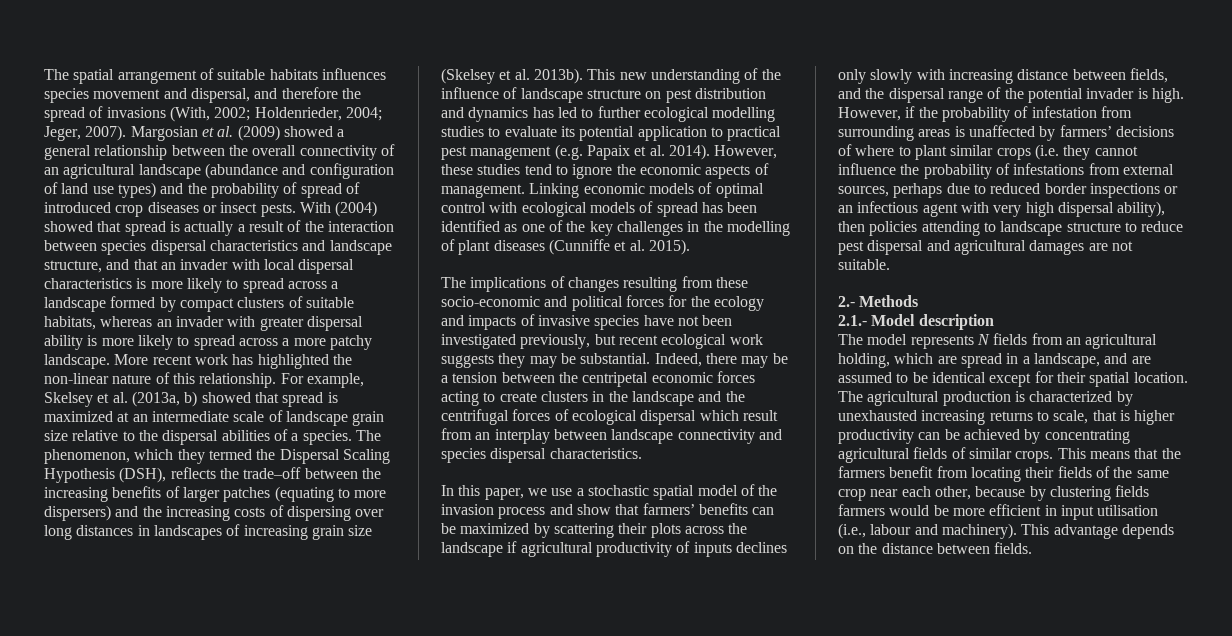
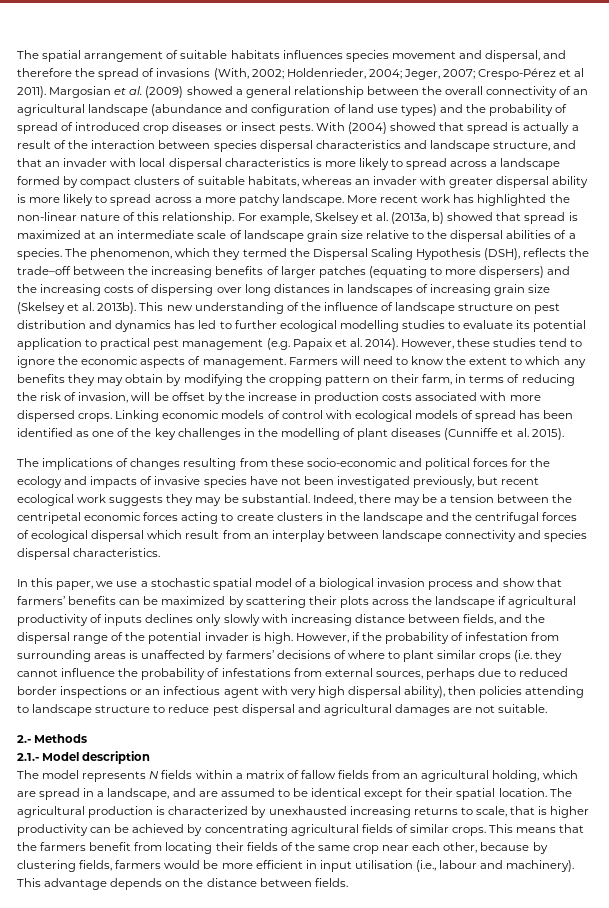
- The spatial arrangement of suitable habitats influences species movement and dispersal, and therefore the spread of invasions (With, 2002; Holdenrieder, 2004; Jeger, 2007).
+ The spatial arrangement of suitable habitats influences species movement and dispersal, and therefore the spread of invasions (With, 2002; Holdenrieder, 2004; Jeger, 2007; Crespo-Pérez et al 2011).
+ Farmers will need to know the extent to which any benefits they may obtain by modifying the cropping pattern on their farm, in terms of reducing the risk of invasion, will be offset by the increase in production costs associated with more dispersed crops.
- Linking economic models of optimal control with ecological models of spread has been identified as one of the key challenges in the modelling of plant diseases (Cunniffe et al. 2015).
+ Linking economic models of control with ecological models of spread has been identified as one of the key challenges in the modelling of plant diseases (Cunniffe et al. 2015).
- In this paper, we use a stochastic spatial model of the invasion process and show that farmers’ benefits can be maximized by scattering their plots across the landscape if agricultural productivity of inputs declines only slowly with increasing distance between fields, and the dispersal range of the potential invader is high.
+ In this paper, we use a stochastic spatial model of a biological invasion process and show that farmers’ benefits can be maximized by scattering their plots across the landscape if agricultural productivity of inputs declines only slowly with increasing distance between fields, and the dispersal range of the potential invader is high.
- The model represents N fields from an agricultural holding, which are spread in a landscape, and are assumed to be identical except for their spatial location.
+ The model represents N fields within a matrix of fallow fields from an agricultural holding, which are spread in a landscape, and are assumed to be identical except for their spatial location.
- This means that the farmers benefit from locating their fields of the same crop near each other, because by clustering fields farmers would be more efficient in input utilisation (i.e., labour and machinery).
+ This means that the farmers benefit from locating their fields of the same crop near each other, because by clustering fields, farmers would be more efficient in input utilisation (i.e., labour and machinery).

